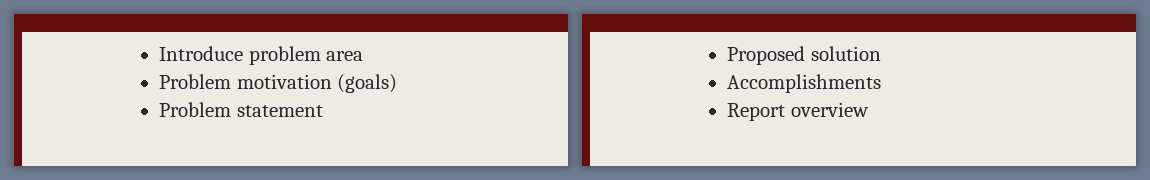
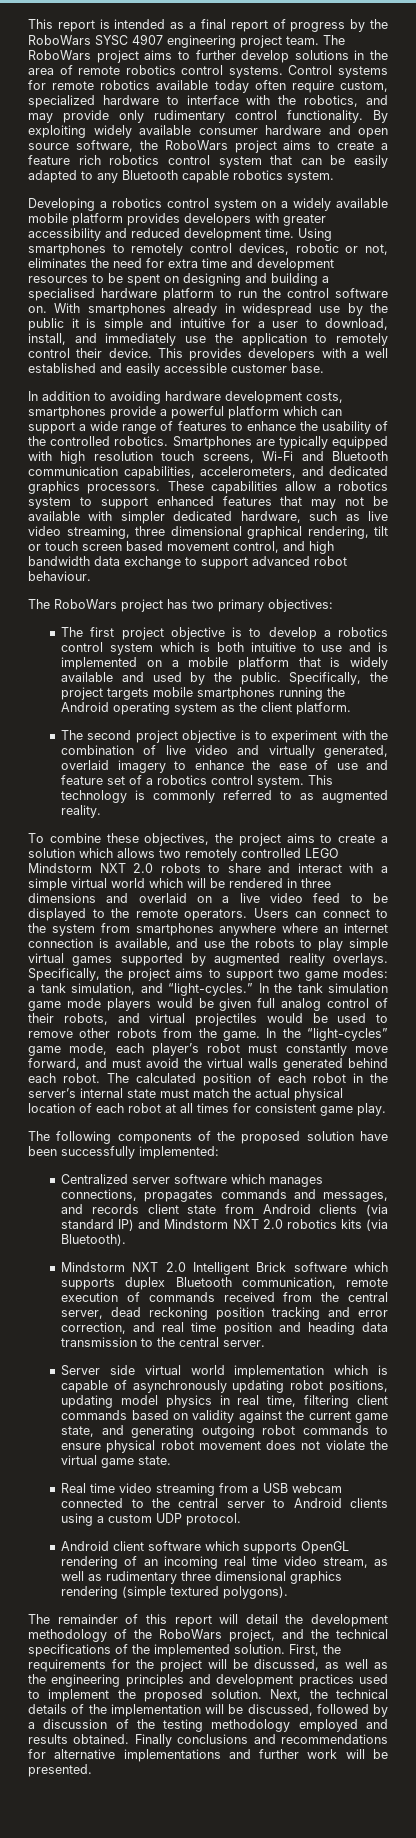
- Introduce problem area
- Problem motivation (goals)
- Problem statement
- Proposed solution
- Accomplishments
- Report overview
+ This report is intended as a final report of progress by the RoboWars SYSC 4907 engineering project team. The RoboWars project aims to further develop solutions in the area of remote robotics control systems. Control systems for remote robotics available today often require custom, specialized hardware to interface with the robotics, and may provide only rudimentary control functionality. By exploiting widely available consumer hardware and open source software, the RoboWars project aims to create a feature rich robotics control system that can be easily adapted to any Bluetooth capable robotics system.
+ Developing a robotics control system on a widely available mobile platform provides developers with greater accessibility and reduced development time. Using smartphones to remotely control devices, robotic or not, eliminates the need for extra time and development resources to be spent on designing and building a specialised hardware platform to run the control software on. With smartphones already in widespread use by the public it is simple and intuitive for a user to download, install, and immediately use the application to remotely control their device. This provides developers with a well established and easily accessible customer base.
+ In addition to avoiding hardware development costs, smartphones provide a powerful platform which can support a wide range of features to enhance the usability of the controlled robotics. Smartphones are typically equipped with high resolution touch screens, Wi-Fi and Bluetooth communication capabilities, accelerometers, and dedicated graphics processors. These capabilities allow a robotics system to support enhanced features that may not be available with simpler dedicated hardware, such as live video streaming, three dimensional graphical rendering, tilt or touch screen based movement control, and high bandwidth data exchange to support advanced robot behaviour.
+ The RoboWars project has two primary objectives:
+ The first project objective is to develop a robotics control system which is both intuitive to use and is implemented on a mobile platform that is widely available and used by the public. Specifically, the project targets mobile smartphones running the Android operating system as the client platform.
+ The second project objective is to experiment with the combination of live video and virtually generated, overlaid imagery to enhance the ease of use and feature set of a robotics control system. This technology is commonly referred to as augmented reality.
+ To combine these objectives, the project aims to create a solution which allows two remotely controlled LEGO Mindstorm NXT 2.0 robots to share and interact with a simple virtual world which will be rendered in three dimensions and overlaid on a live video feed to be displayed to the remote operators. Users can connect to the system from smartphones anywhere where an internet connection is available, and use the robots to play simple virtual games supported by augmented reality overlays. Specifically, the project aims to support two game modes: a tank simulation, and “light-cycles.” In the tank simulation game mode players would be given full analog control of their robots, and virtual projectiles would be used to remove other robots from the game. In the “light-cycles” game mode, each player’s robot must constantly move forward, and must avoid the virtual walls generated behind each robot. The calculated position of each robot in the server’s internal state must match the actual physical location of each robot at all times for consistent game play.
+ The following components of the proposed solution have been successfully implemented:
+ Centralized server software which manages connections, propagates commands and messages, and records client state from Android clients (via standard IP) and Mindstorm NXT 2.0 robotics kits (via Bluetooth).
+ Mindstorm NXT 2.0 Intelligent Brick software which supports duplex Bluetooth communication, remote execution of commands received from the central server, dead reckoning position tracking and error correction, and real time position and heading data transmission to the central server.
+ Server side virtual world implementation which is capable of asynchronously updating robot positions, updating model physics in real time, filtering client commands based on validity against the current game state, and generating outgoing robot commands to ensure physical robot movement does not violate the virtual game state.
+ Real time video streaming from a USB webcam connected to the central server to Android clients using a custom UDP protocol.
+ Android client software which supports OpenGL rendering of an incoming real time video stream, as well as rudimentary three dimensional graphics rendering (simple textured polygons).
+ The remainder of this report will detail the development methodology of the RoboWars project, and the technical specifications of the implemented solution. First, the requirements for the project will be discussed, as well as the engineering principles and development practices used to implement the proposed solution. Next, the technical details of the implementation will be discussed, followed by a discussion of the testing methodology employed and results obtained. Finally conclusions and recommendations for alternative implementations and further work will be presented.

